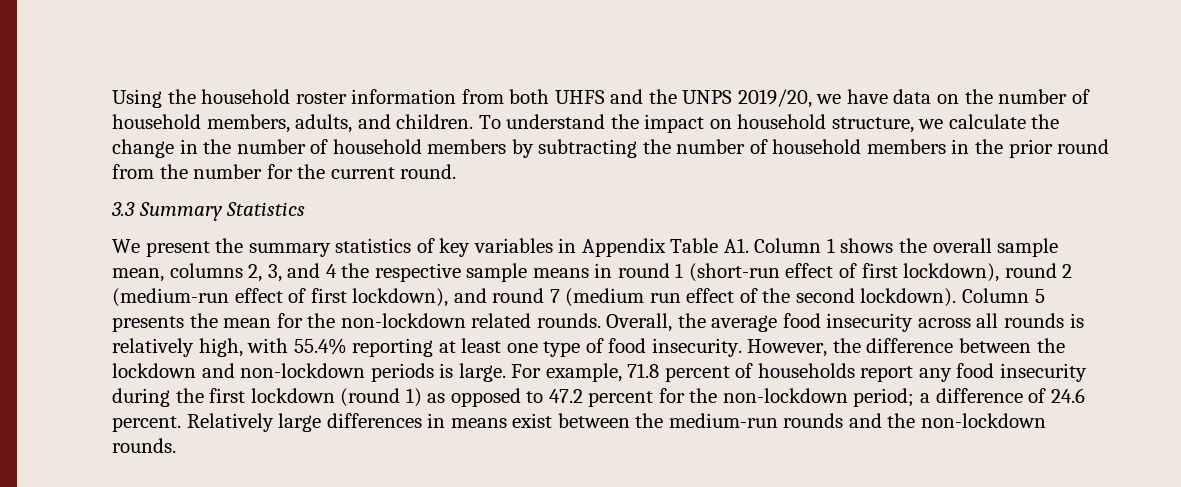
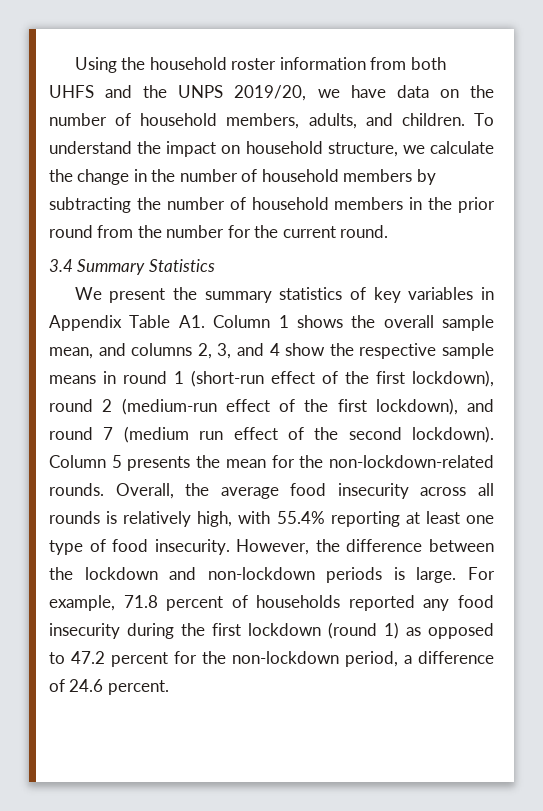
- 3.3 Summary Statistics
+ 3.4 Summary Statistics
- We present the summary statistics of key variables in Appendix Table A1. Column 1 shows the overall sample mean, columns 2, 3, and 4 the respective sample means in round 1 (short-run effect of first lockdown), round 2 (medium-run effect of first lockdown), and round 7 (medium run effect of the second lockdown).
+ We present the summary statistics of key variables in Appendix Table A1. Column 1 shows the overall sample mean, and columns 2, 3, and 4 show the respective sample means in round 1 (short-run effect of the first lockdown), round 2 (medium-run effect of the first lockdown), and round 7 (medium run effect of the second lockdown).
- Column 5 presents the mean for the non-lockdown related rounds.
+ Column 5 presents the mean for the non-lockdown-related rounds.
- For example, 71.8 percent of households report any food insecurity during the first lockdown (round 1) as opposed to 47.2 percent for the non-lockdown period; a difference of 24.6 percent. Relatively large differences in means exist between the medium-run rounds and the non-lockdown rounds.
+ For example, 71.8 percent of households reported any food insecurity during the first lockdown (round 1) as opposed to 47.2 percent for the non-lockdown period, a difference of 24.6 percent.

